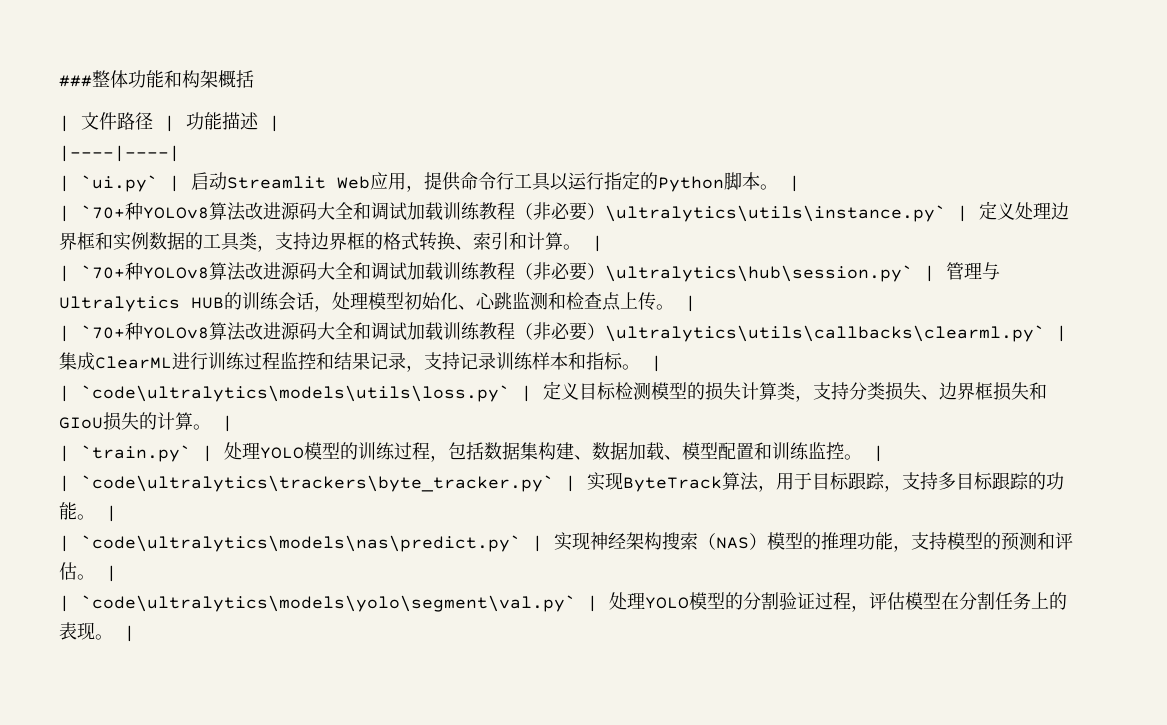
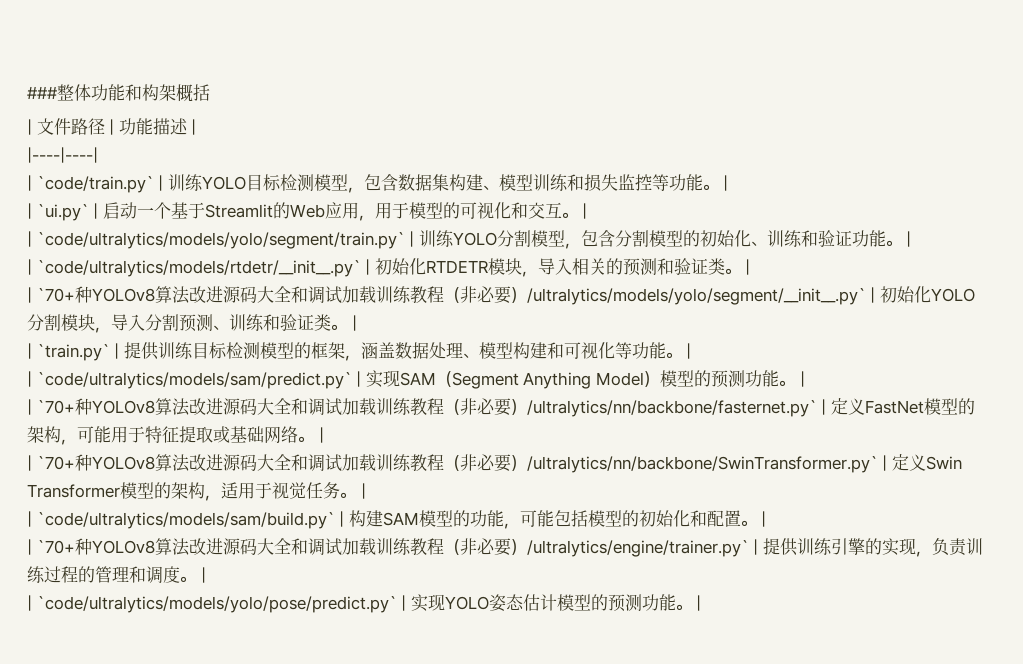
- | `ui.py` | 启动Streamlit Web应用，提供命令行工具以运行指定的Python脚本。
+ | `code/train.py` | 训练YOLO目标检测模型，包含数据集构建、模型训练和损失监控等功能。 |
+ | `ui.py` | 启动一个基于Streamlit的Web应用，用于模型的可视化和交互。 |
+ | `code/ultralytics/models/yolo/segment/train.py` | 训练YOLO分割模型，包含分割模型的初始化、训练和验证功能。 |
+ | `code/ultralytics/models/rtdetr/__init__.py` | 初始化RTDETR模块，导入相关的预测和验证类。
- | `70+种YOLOv8算法改进源码大全和调试加载训练教程（非必要）\ultralytics\utils\instance.py` | 定义处理边界框和实例数据的工具类，支持边界框的格式转换、索引和计算。
+ | `70+种YOLOv8算法改进源码大全和调试加载训练教程（非必要）/ultralytics/models/yolo/segment/__init__.py` | 初始化YOLO分割模块，导入分割预测、训练和验证类。 |
+ | `train.py` | 提供训练目标检测模型的框架，涵盖数据处理、模型构建和可视化等功能。 |
+ | `code/ultralytics/models/sam/predict.py` | 实现SAM（Segment Anything Model）模型的预测功能。
- | `70+种YOLOv8算法改进源码大全和调试加载训练教程（非必要）\ultralytics\hub\session.py` | 管理与Ultralytics HUB的训练会话，处理模型初始化、心跳监测和检查点上传。
+ | `70+种YOLOv8算法改进源码大全和调试加载训练教程（非必要）/ultralytics/nn/backbone/fasternet.py` | 定义FastNet模型的架构，可能用于特征提取或基础网络。
- | `70+种YOLOv8算法改进源码大全和调试加载训练教程（非必要）\ultralytics\utils\callbacks\clearml.py` | 集成ClearML进行训练过程监控和结果记录，支持记录训练样本和指标。 |
- | `code\ultralytics\models\utils\loss.py` | 定义目标检测模型的损失计算类，支持分类损失、边界框损失和GIoU损失的计算。 |
- | `train.py` | 处理YOLO模型的训练过程，包括数据集构建、数据加载、模型配置和训练监控。 |
- | `code\ultralytics\trackers\byte_tracker.py` | 实现ByteTrack算法，用于目标跟踪，支持多目标跟踪的功能。 |
- | `code\ultralytics\models\nas\predict.py` | 实现神经架构搜索（NAS）模型的推理功能，支持模型的预测和评估。 |
- | `code\ultralytics\models\yolo\segment\val.py` | 处理YOLO模型的分割验证过程，评估模型在分割任务上的表现。 |
+ | `70+种YOLOv8算法改进源码大全和调试加载训练教程（非必要）/ultralytics/nn/backbone/SwinTransformer.py` | 定义Swin Transformer模型的架构，适用于视觉任务。 |
+ | `code/ultralytics/models/sam/build.py` | 构建SAM模型的功能，可能包括模型的初始化和配置。 |
+ | `70+种YOLOv8算法改进源码大全和调试加载训练教程（非必要）/ultralytics/engine/trainer.py` | 提供训练引擎的实现，负责训练过程的管理和调度。 |
+ | `code/ultralytics/models/yolo/pose/predict.py` | 实现YOLO姿态估计模型的预测功能。 |

